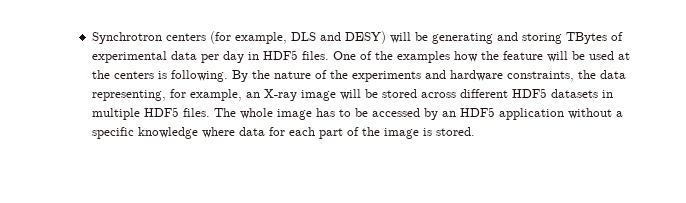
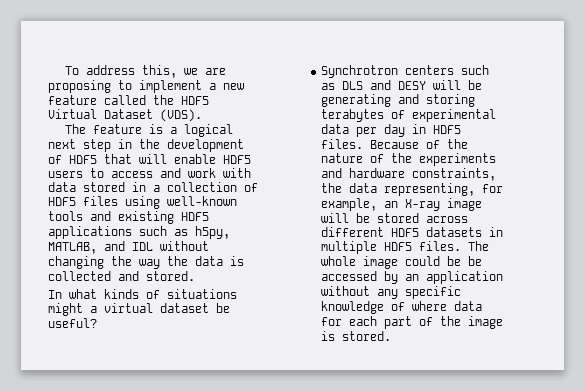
- Synchrotron centers (for example, DLS and DESY) will be generating and storing TBytes of experimental data per day in HDF5 files.
+ To address this, we are proposing to implement a new feature called the HDF5 Virtual Dataset (VDS).
+ The feature is a logical next step in the development of HDF5 that will enable HDF5 users to access and work with data stored in a collection of HDF5 files using well-known tools and existing HDF5 applications such as h5py, MATLAB, and IDL without changing the way the data is collected and stored.
+ In what kinds of situations might a virtual dataset be useful?
+ Synchrotron centers such as DLS and DESY will be generating and storing terabytes of experimental data per day in HDF5 files.
- One of the examples how the feature will be used at the centers is following. By the nature of the experiments and hardware constraints, the data representing, for example, an X-ray image will be stored across different HDF5 datasets in multiple HDF5 files.
+ Because of the nature of the experiments and hardware constraints, the data representing, for example, an X-ray image will be stored across different HDF5 datasets in multiple HDF5 files.
- The whole image has to be accessed by an HDF5 application without a specific knowledge where data for each part of the image is stored.
+ The whole image could be be accessed by an application without any specific knowledge of where data for each part of the image is stored.

